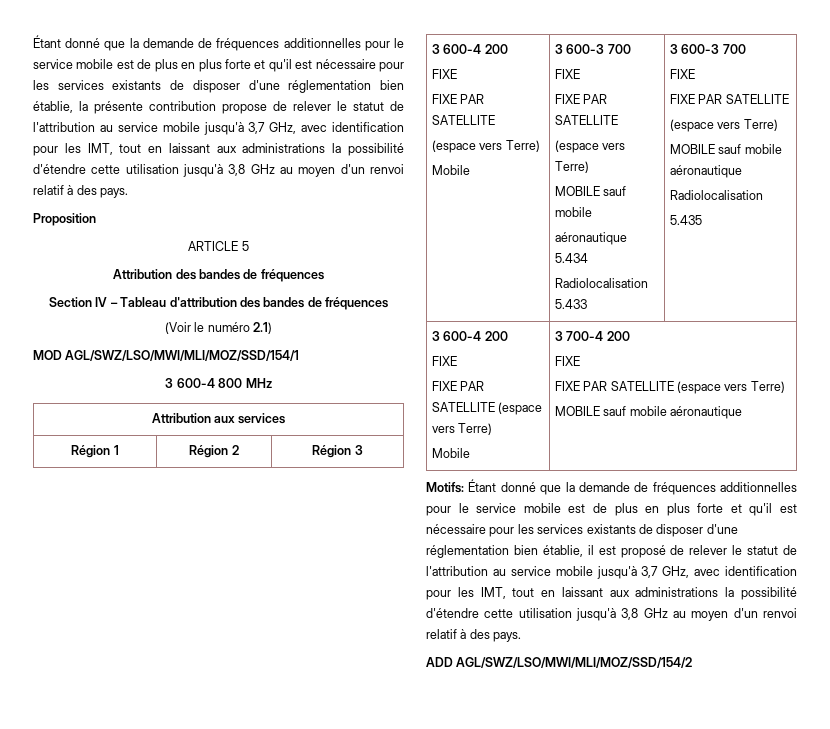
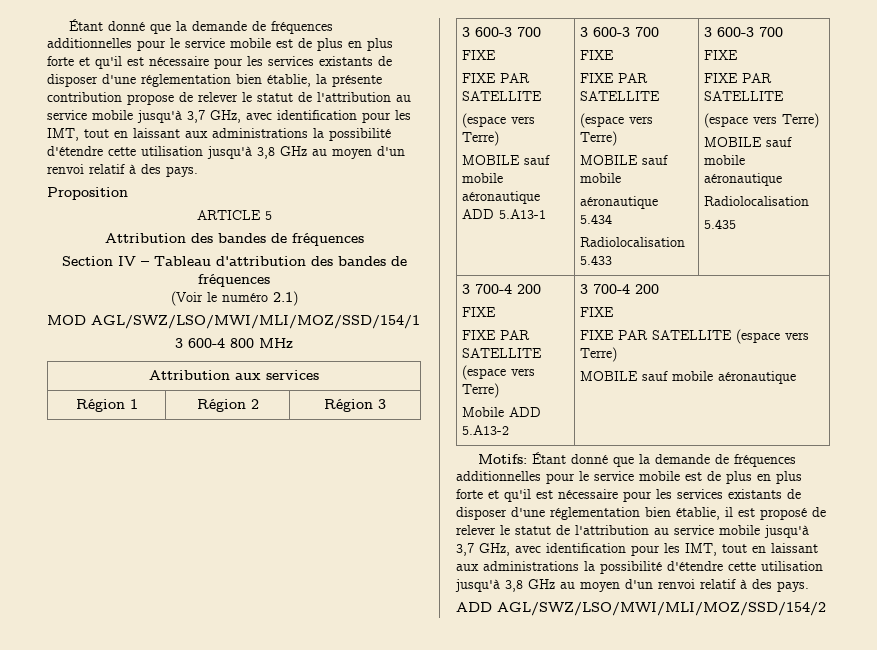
  Région 1 | Région 2 | Région 3
- 3 600-4 200
+ 3 600-3 700
  FIXE
  FIXE PAR SATELLITE
  (espace vers Terre)
- Mobile
+ MOBILE sauf mobile aéronautique ADD 5.A13-1
  5.435
- 3 600-4 200
+ 3 700-4 200
  FIXE
  FIXE PAR SATELLITE (espace vers Terre)
- Mobile | 3 700-4 200
+ Mobile ADD 5.A13-2 | 3 700-4 200

